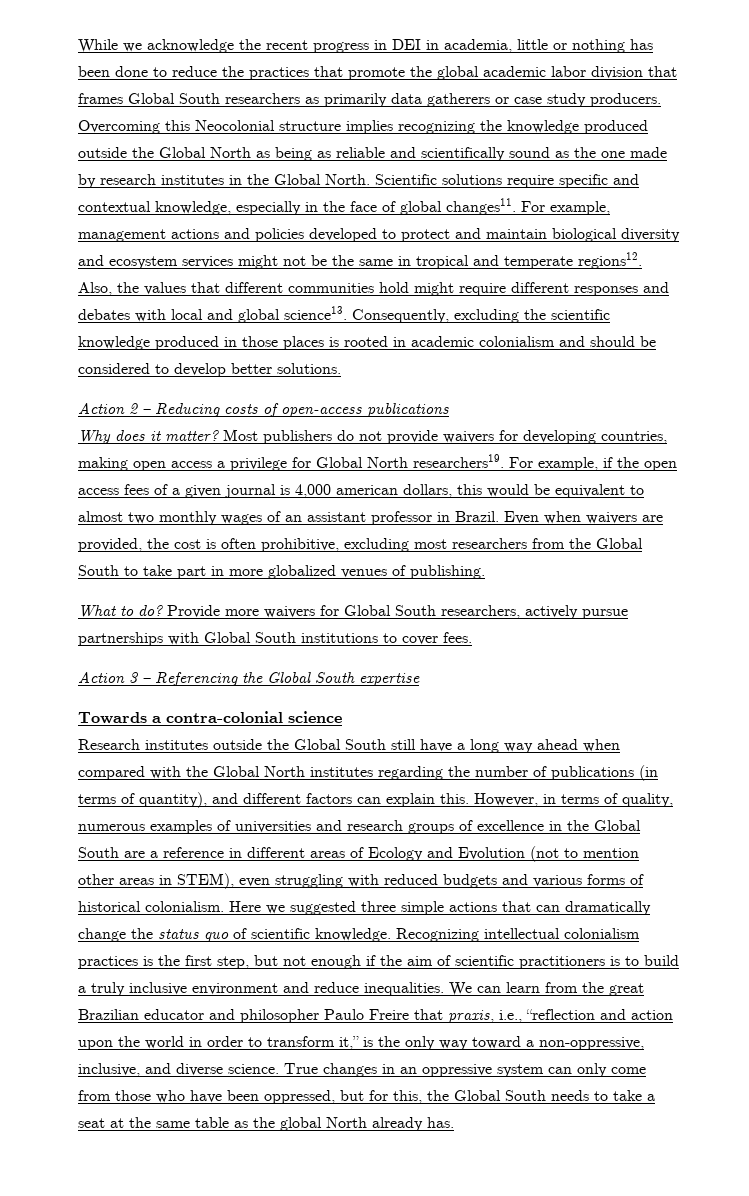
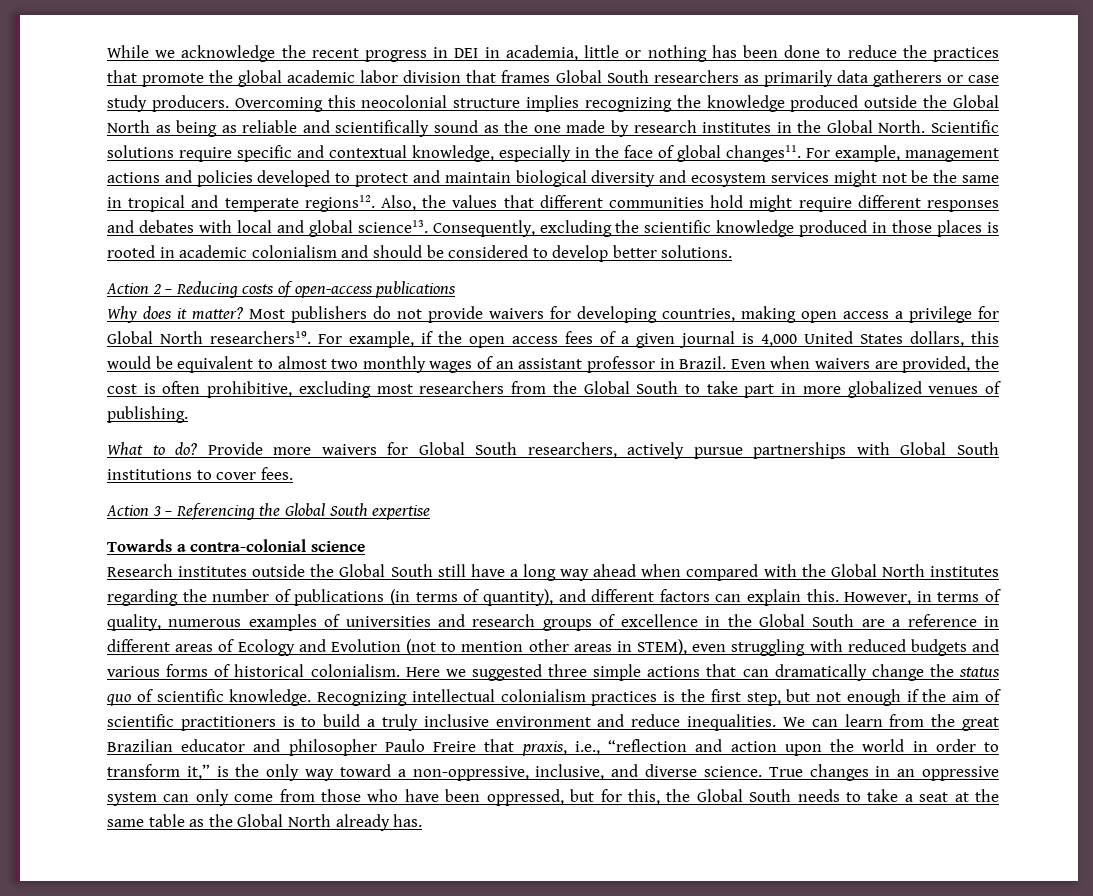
- Overcoming this Neocolonial structure implies recognizing the knowledge produced outside the Global North as being as reliable and scientifically sound as the one made by research institutes in the Global North.
+ Overcoming this neocolonial structure implies recognizing the knowledge produced outside the Global North as being as reliable and scientifically sound as the one made by research institutes in the Global North.
- For example, if the open access fees of a given journal is 4,000 american dollars, this would be equivalent to almost two monthly wages of an assistant professor in Brazil.
+ For example, if the open access fees of a given journal is 4,000 United States dollars, this would be equivalent to almost two monthly wages of an assistant professor in Brazil.
- True changes in an oppressive system can only come from those who have been oppressed, but for this, the Global South needs to take a seat at the same table as the global North already has.
+ True changes in an oppressive system can only come from those who have been oppressed, but for this, the Global South needs to take a seat at the same table as the Global North already has.

